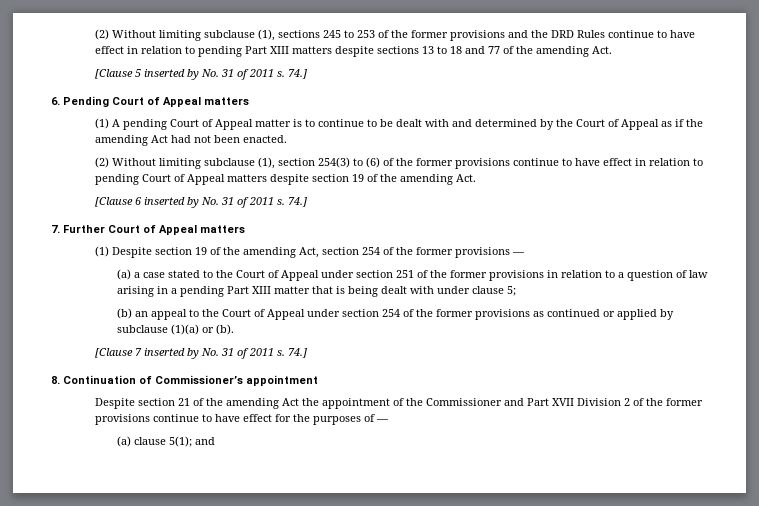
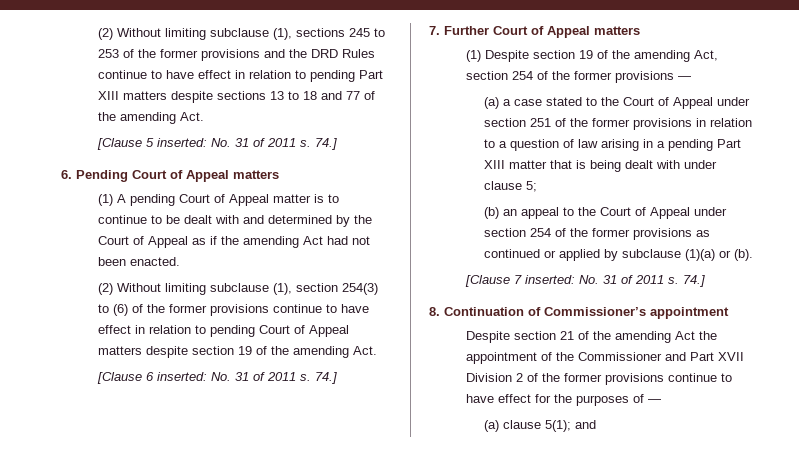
- [Clause 5 inserted by No. 31 of 2011 s.
+ [Clause 5 inserted: No. 31 of 2011 s.
- [Clause 6 inserted by No. 31 of 2011 s.
+ [Clause 6 inserted: No. 31 of 2011 s.
- [Clause 7 inserted by No. 31 of 2011 s.
+ [Clause 7 inserted: No. 31 of 2011 s.

